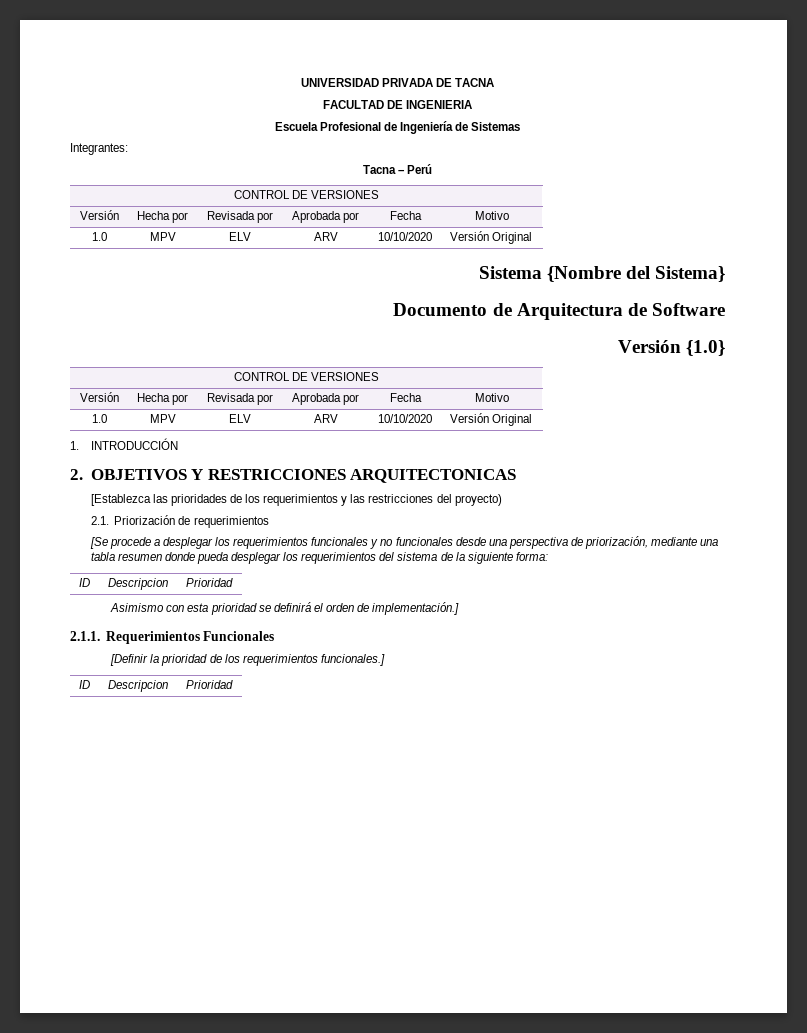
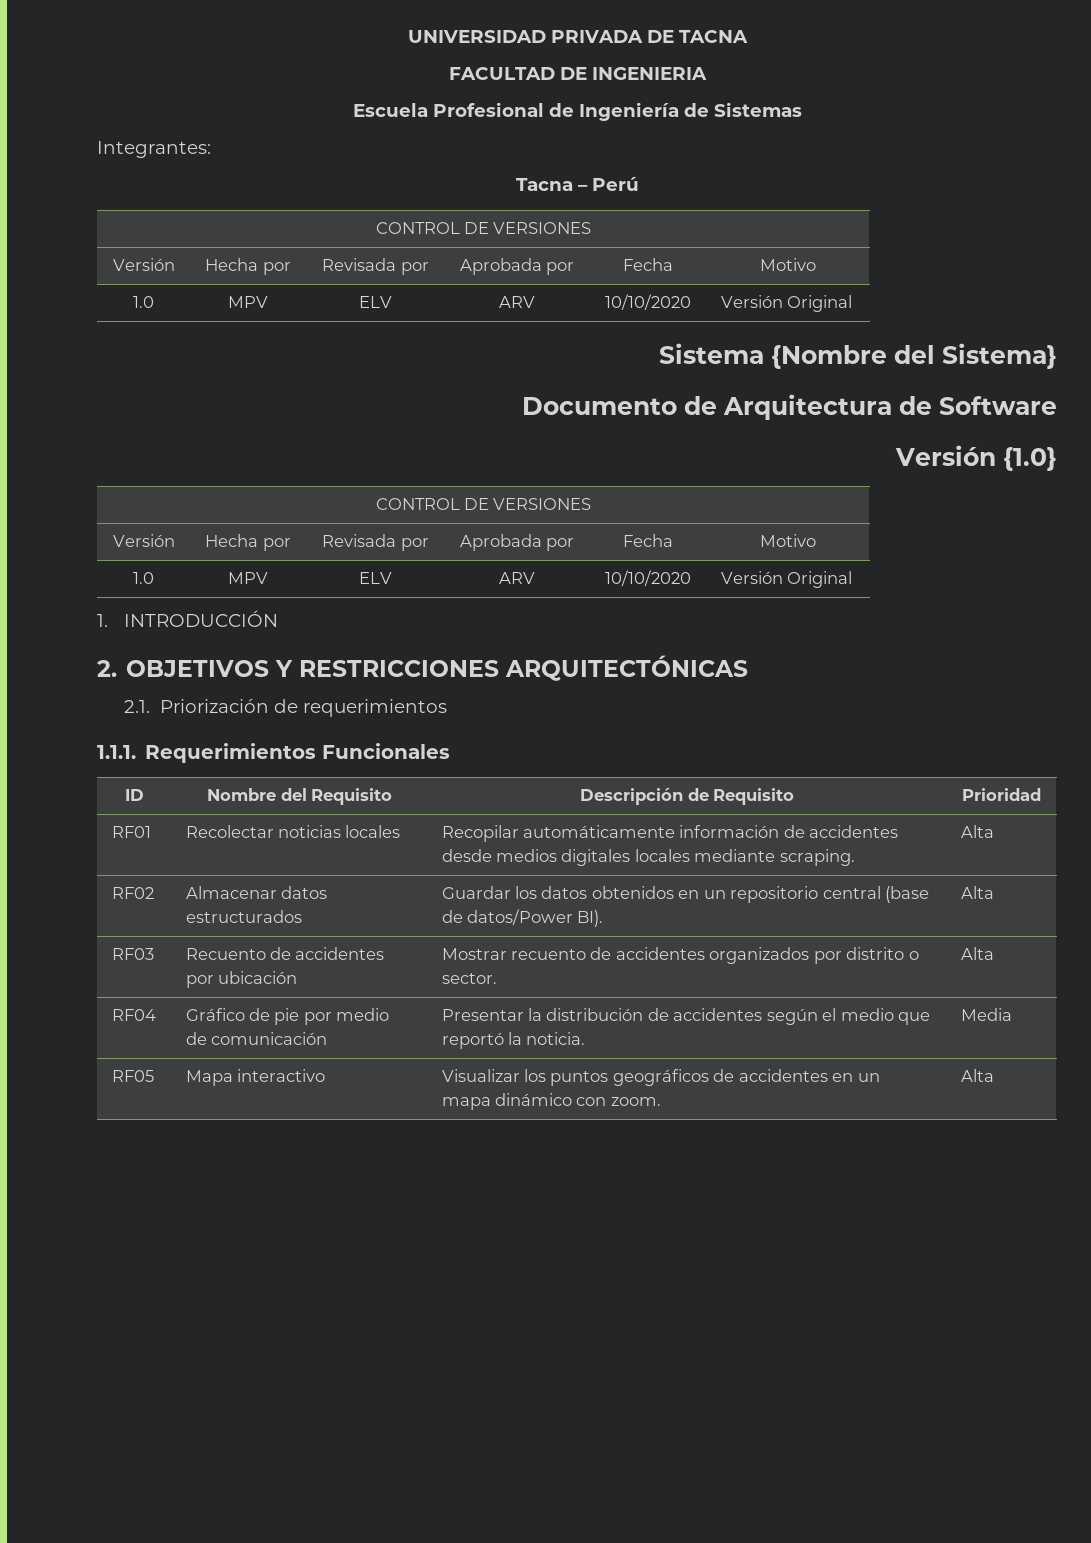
- 2. OBJETIVOS Y RESTRICCIONES ARQUITECTONICAS
- [Establezca las prioridades de los requerimientos y las restricciones del proyecto)
+ 2. OBJETIVOS Y RESTRICCIONES ARQUITECTÓNICAS
  2.1. Priorización de requerimientos
- [Se procede a desplegar los requerimientos funcionales y no funcionales desde una perspectiva de priorización, mediante una tabla resumen donde pueda desplegar los requerimientos del sistema de la siguiente forma:
- ID | Descripcion | Prioridad
- Asimismo con esta prioridad se definirá el orden de implementación.]
- 2.1.1. Requerimientos Funcionales
- [Definir la prioridad de los requerimientos funcionales.]
- ID | Descripcion | Prioridad
+ 1.1.1. Requerimientos Funcionales
+ ID | Nombre del Requisito | Descripción de Requisito | Prioridad
+ RF01 | Recolectar noticias locales | Recopilar automáticamente información de accidentes desde medios digitales locales mediante scraping. | Alta
+ RF02 | Almacenar datos estructurados | Guardar los datos obtenidos en un repositorio central (base de datos/Power BI). | Alta
+ RF03 | Recuento de accidentes por ubicación | Mostrar recuento de accidentes organizados por distrito o sector. | Alta
+ RF04 | Gráfico de pie por medio de comunicación | Presentar la distribución de accidentes según el medio que reportó la noticia. | Media
+ RF05 | Mapa interactivo | Visualizar los puntos geográficos de accidentes en un mapa dinámico con zoom. | Alta

